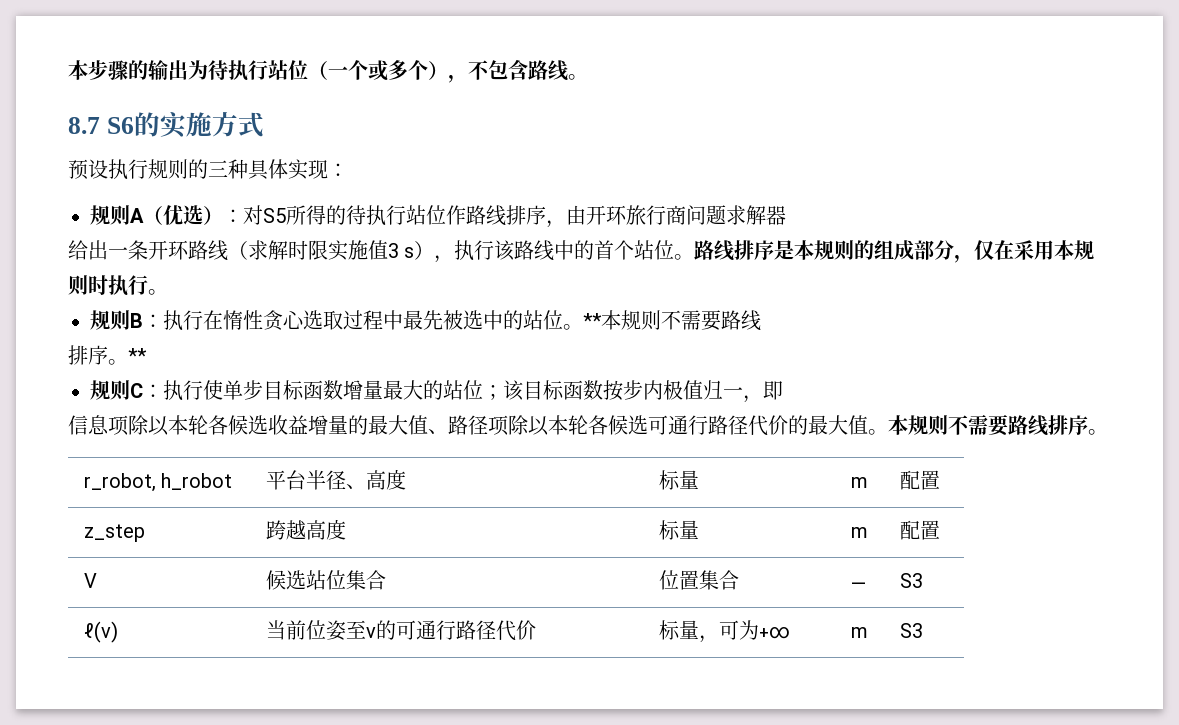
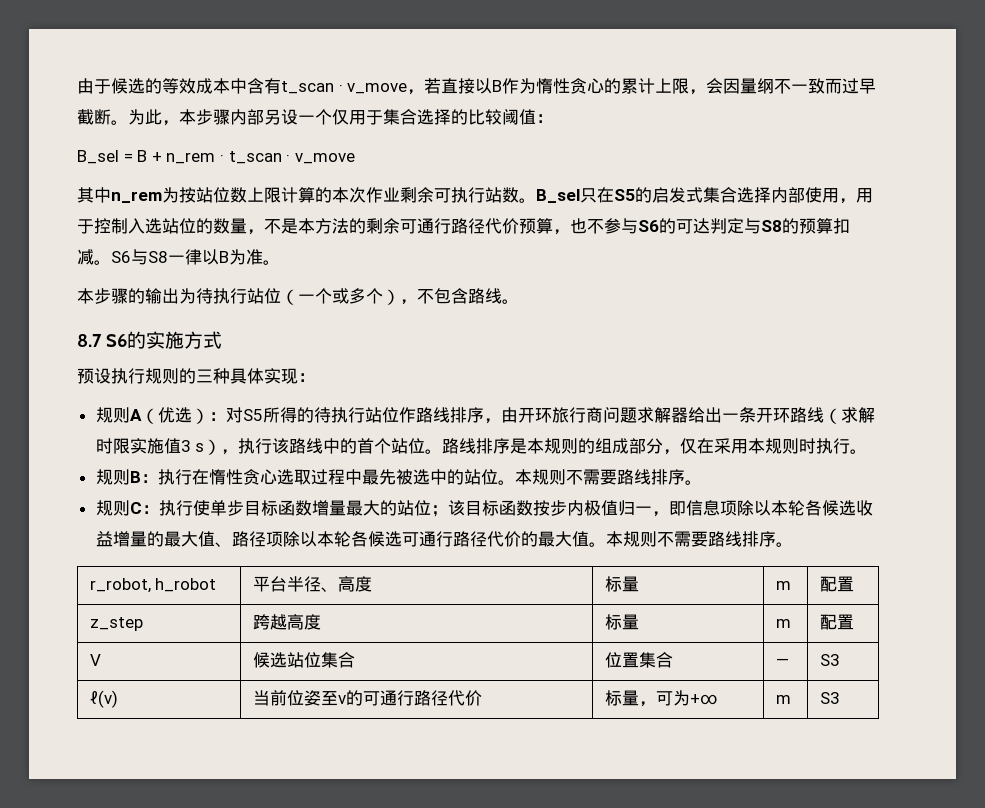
+ 由于候选的等效成本中含有t_scan · v_move，若直接以B作为惰性贪心的累计上限，会因量纲不一致而过早截断。为此，本步骤内部另设一个仅用于集合选择的比较阈值：
+ B_sel = B + n_rem · t_scan · v_move
+ 其中n_rem为按站位数上限计算的本次作业剩余可执行站数。B_sel只在S5的启发式集合选择内部使用，用于控制入选站位的数量，不是本方法的剩余可通行路径代价预算，也不参与S6的可达判定与S8的预算扣减。S6与S8一律以B为准。
- 规则A（优选）：对S5所得的待执行站位作路线排序，由开环旅行商问题求解器
- 给出一条开环路线（求解时限实施值3 s），执行该路线中的首个站位。
+ 规则A（优选）：对S5所得的待执行站位作路线排序，由开环旅行商问题求解器给出一条开环路线（求解时限实施值3 s），执行该路线中的首个站位。
- 规则B：执行在惰性贪心选取过程中最先被选中的站位。**本规则不需要路线
- 排序。**
+ 规则B：执行在惰性贪心选取过程中最先被选中的站位。本规则不需要路线排序。
- 规则C：执行使单步目标函数增量最大的站位；该目标函数按步内极值归一，即
- 信息项除以本轮各候选收益增量的最大值、路径项除以本轮各候选可通行路径代价的最大值。
+ 规则C：执行使单步目标函数增量最大的站位；该目标函数按步内极值归一，即信息项除以本轮各候选收益增量的最大值、路径项除以本轮各候选可通行路径代价的最大值。

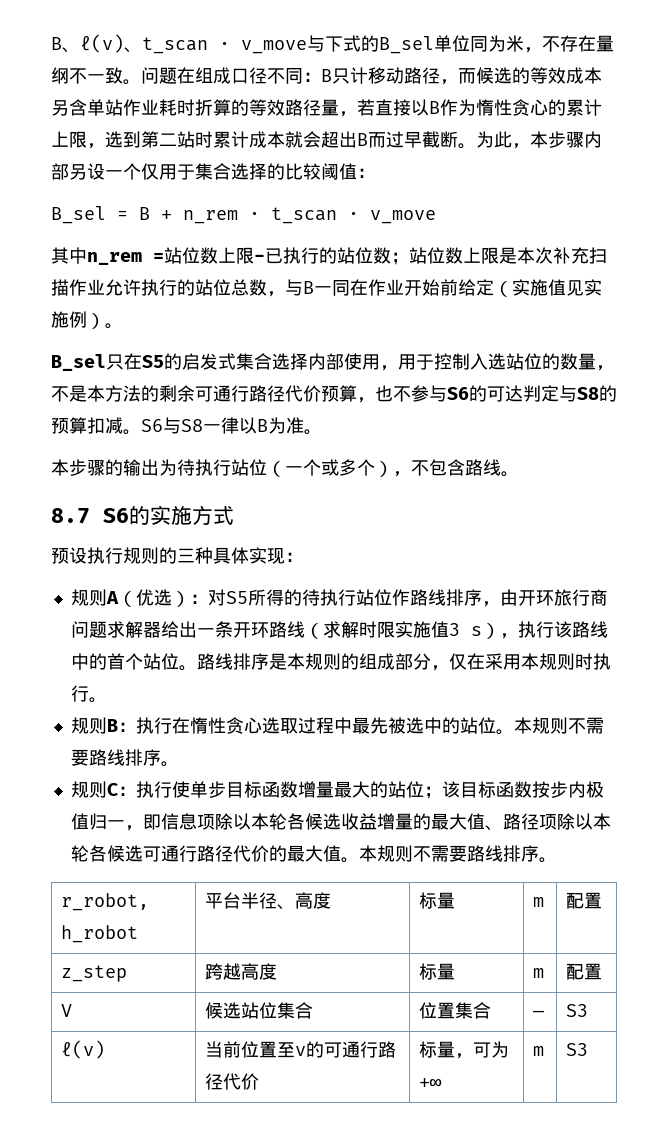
- 由于候选的等效成本中含有t_scan · v_move，若直接以B作为惰性贪心的累计上限，会因量纲不一致而过早截断。
+ B、ℓ(v)、t_scan · v_move与下式的B_sel单位同为米，不存在量纲不一致。问题在组成口径不同：B只计移动路径，而候选的等效成本另含单站作业耗时折算的等效路径量，若直接以B作为惰性贪心的累计上限，选到第二站时累计成本就会超出B而过早截断。
- 其中n_rem为按站位数上限计算的本次作业剩余可执行站数。B_sel只在S5的启发式集合选择内部使用，用于控制入选站位的数量，不是本方法的剩余可通行路径代价预算，也不参与S6的可达判定与S8的预算扣减。
+ 其中n_rem =站位数上限−已执行的站位数；站位数上限是本次补充扫描作业允许执行的站位总数，与B一同在作业开始前给定（实施值见实施例）。
+ B_sel只在S5的启发式集合选择内部使用，用于控制入选站位的数量，不是本方法的剩余可通行路径代价预算，也不参与S6的可达判定与S8的预算扣减。
- ℓ(v) | 当前位姿至v的可通行路径代价 | 标量，可为+∞ | m | S3
+ ℓ(v) | 当前位置至v的可通行路径代价 | 标量，可为+∞ | m | S3

